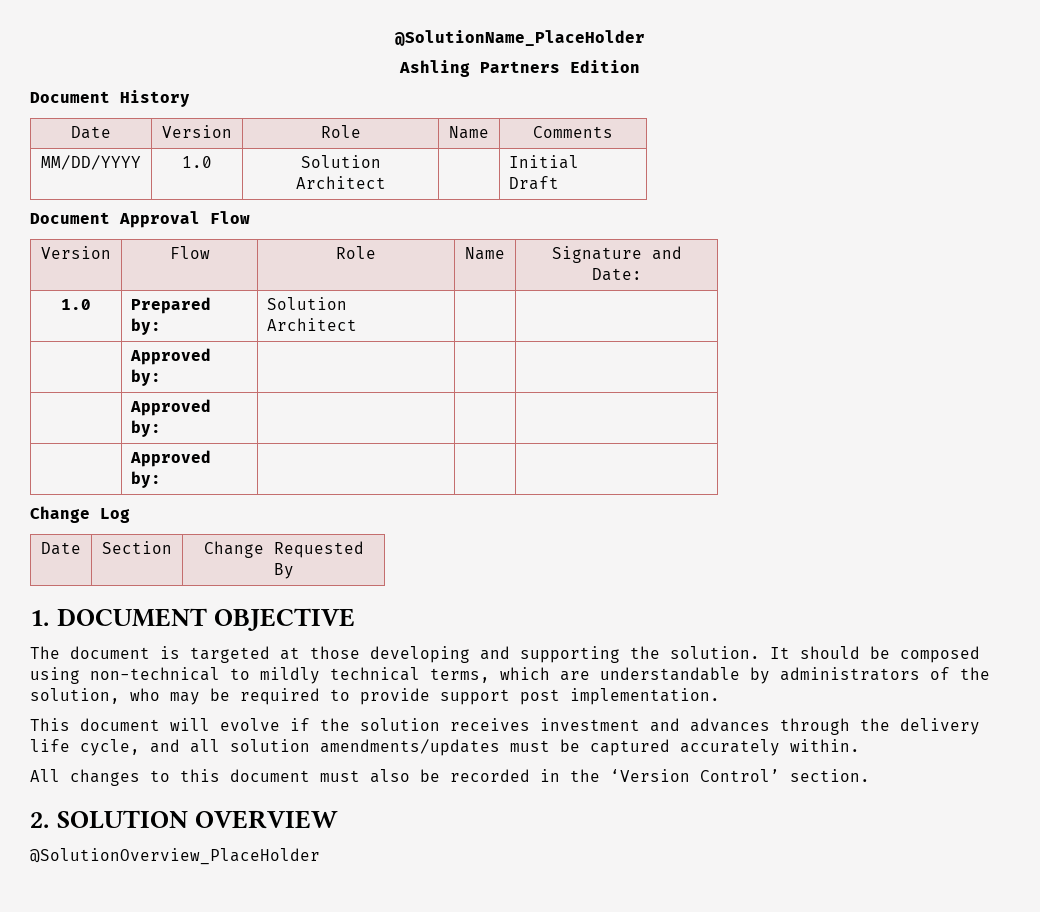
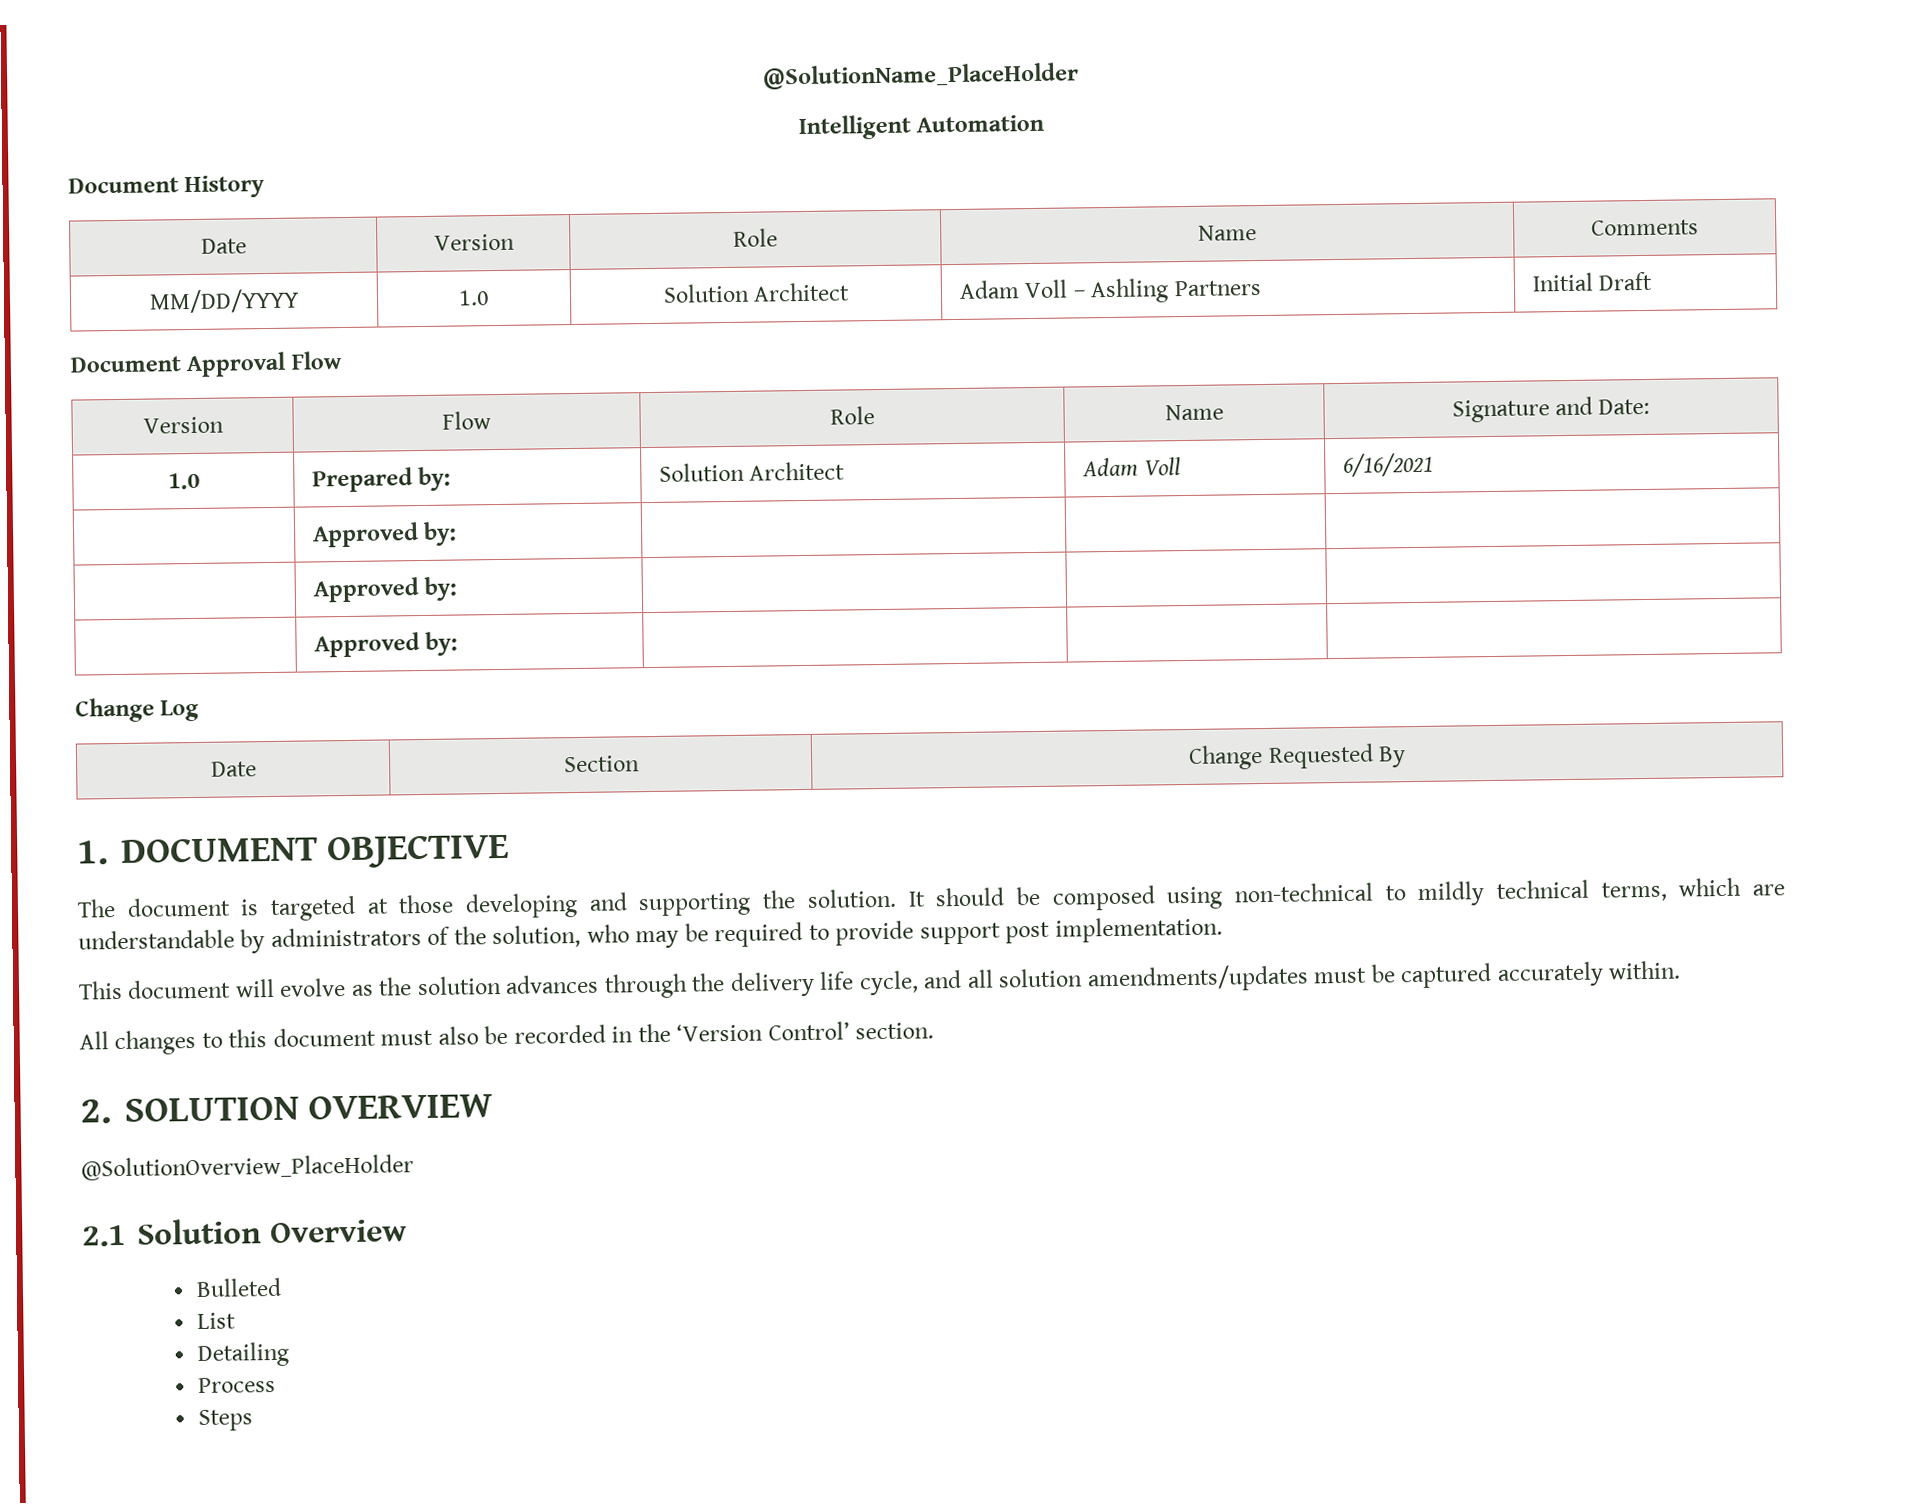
- Ashling Partners Edition
+ Intelligent Automation
- MM/DD/YYYY | 1.0 | Solution Architect | | Initial Draft
+ MM/DD/YYYY | 1.0 | Solution Architect | Adam Voll – Ashling Partners | Initial Draft
- 1.0 | Prepared by: | Solution Architect | |
+ 1.0 | Prepared by: | Solution Architect | Adam Voll | 6/16/2021
- This document will evolve if the solution receives investment and advances through the delivery life cycle, and all solution amendments/updates must be captured accurately within.
+ This document will evolve as the solution advances through the delivery life cycle, and all solution amendments/updates must be captured accurately within.
+ 2.1 Solution Overview
+ Bulleted
+ List
+ Detailing
+ Process
+ Steps

